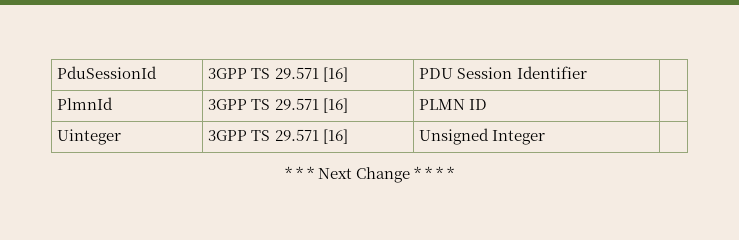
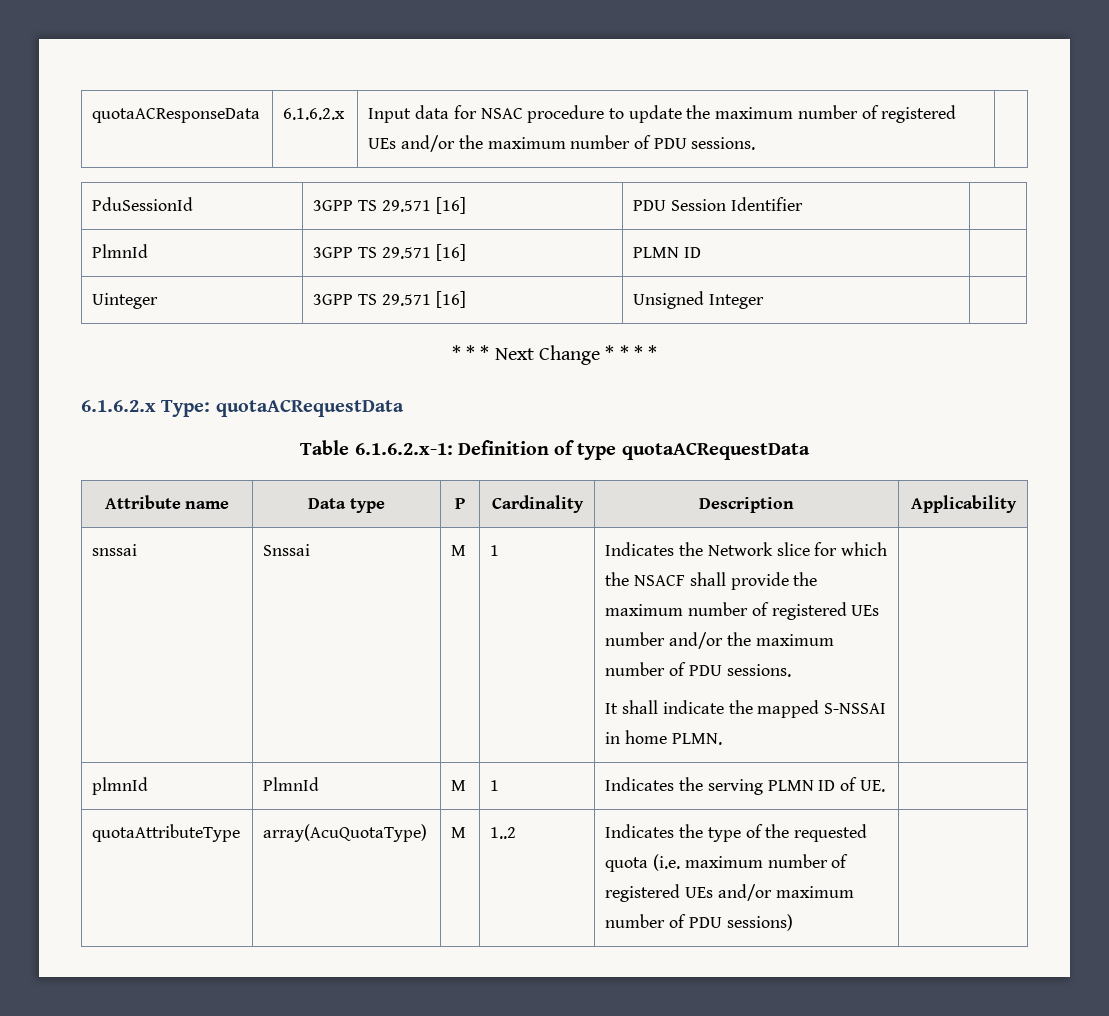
+ quotaACResponseData | 6.1.6.2.x | Input data for NSAC procedure to update the maximum number of registered UEs and/or the maximum number of PDU sessions. |
+ 6.1.6.2.x Type: quotaACRequestData
+ Table 6.1.6.2.x-1: Definition of type quotaACRequestData
+ Attribute name | Data type | P | Cardinality | Description | Applicability
+ snssai | Snssai | M | 1 | Indicates the Network slice for which the NSACF shall provide the maximum number of registered UEs number and/or the maximum number of PDU sessions.
+ It shall indicate the mapped S-NSSAI in home PLMN. |
+ plmnId | PlmnId | M | 1 | Indicates the serving PLMN ID of UE. |
+ quotaAttributeType | array(AcuQuotaType) | M | 1..2 | Indicates the type of the requested quota (i.e. maximum number of registered UEs and/or maximum number of PDU sessions) |

